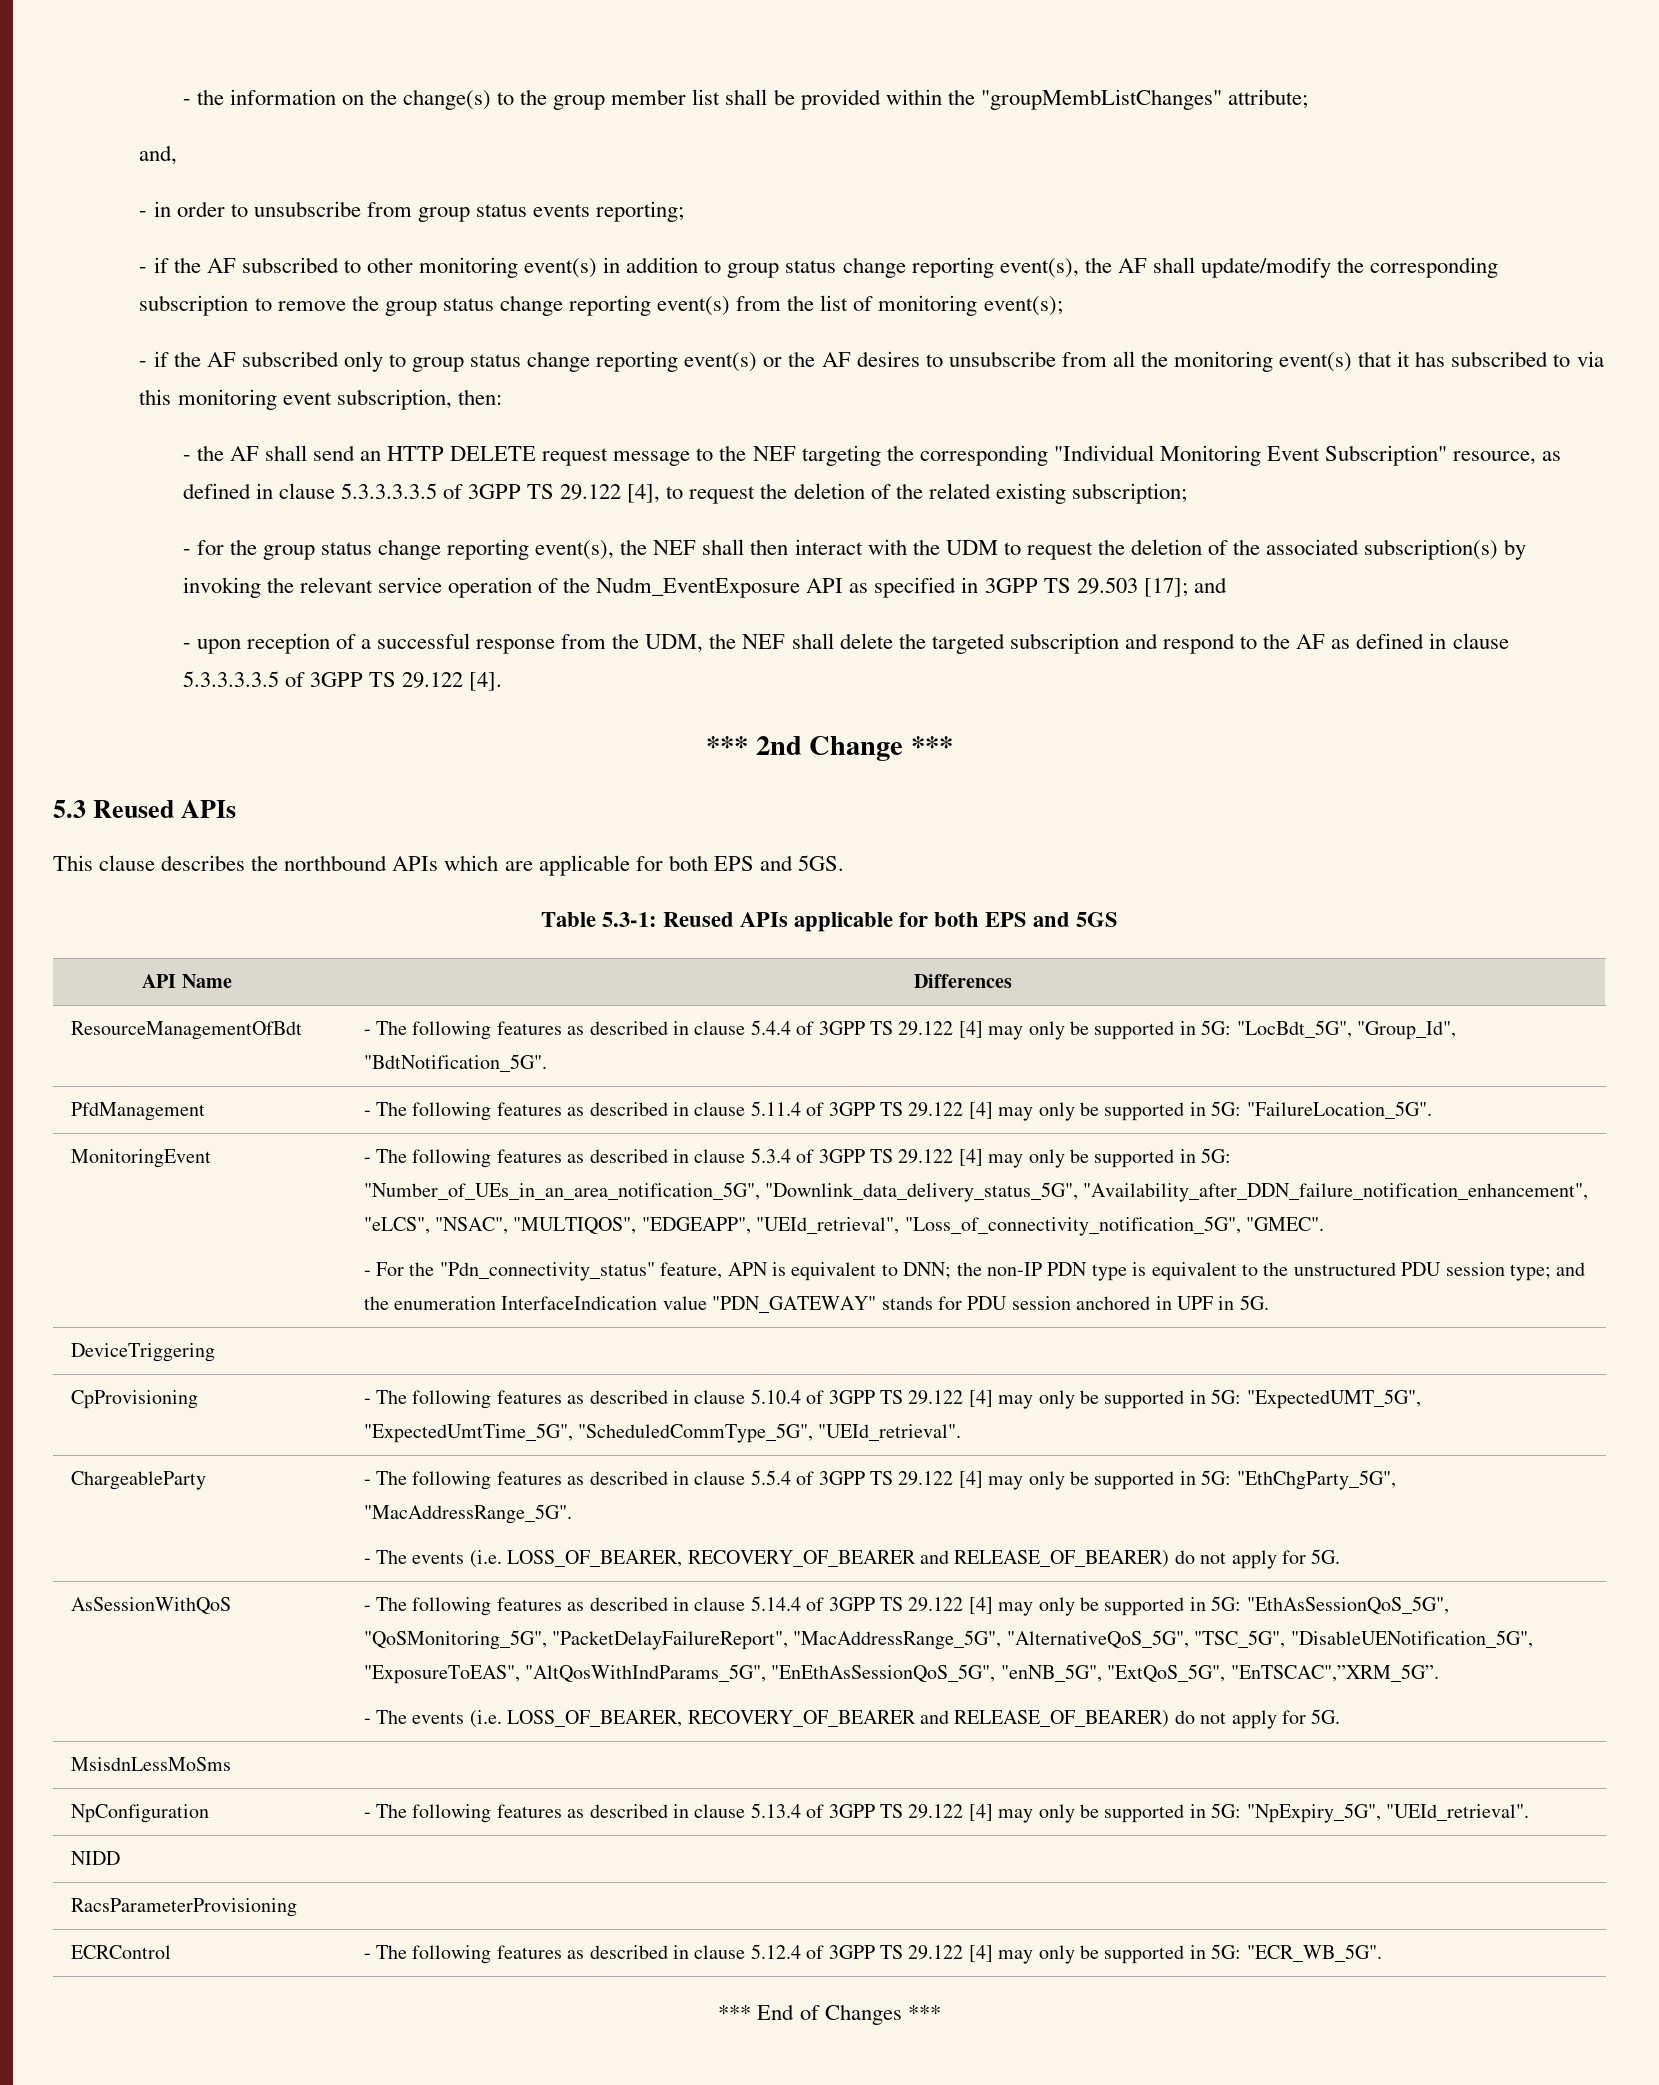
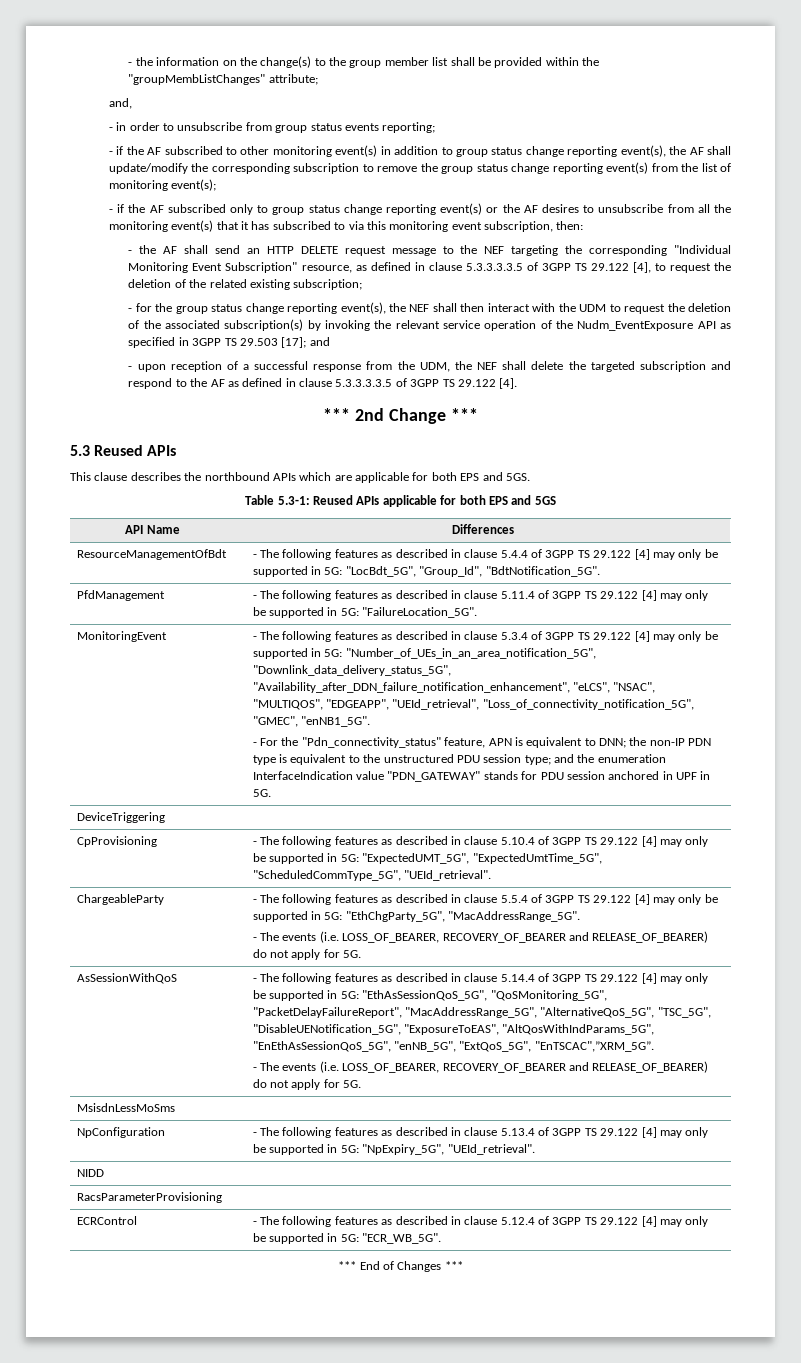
- - The following features as described in clause 5.3.4 of 3GPP TS 29.122 [4] may only be supported in 5G: "Number_of_UEs_in_an_area_notification_5G", "Downlink_data_delivery_status_5G", "Availability_after_DDN_failure_notification_enhancement", "eLCS", "NSAC", "MULTIQOS", "EDGEAPP", "UEId_retrieval", "Loss_of_connectivity_notification_5G", "GMEC".
+ - The following features as described in clause 5.3.4 of 3GPP TS 29.122 [4] may only be supported in 5G: "Number_of_UEs_in_an_area_notification_5G", "Downlink_data_delivery_status_5G", "Availability_after_DDN_failure_notification_enhancement", "eLCS", "NSAC", "MULTIQOS", "EDGEAPP", "UEId_retrieval", "Loss_of_connectivity_notification_5G", "GMEC", "enNB1_5G".

